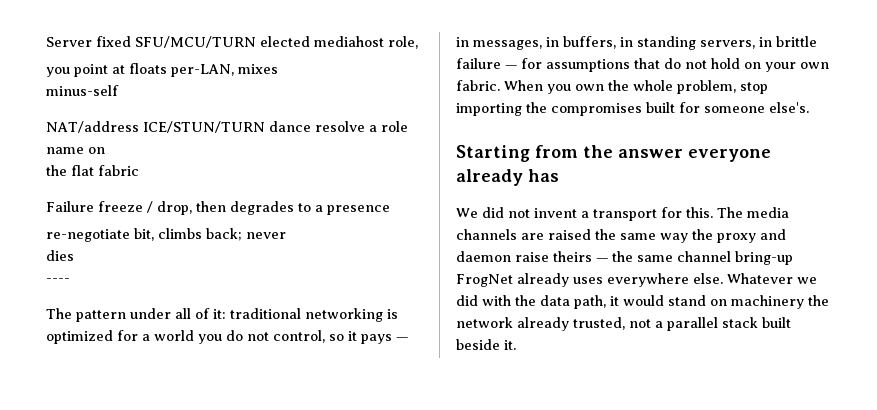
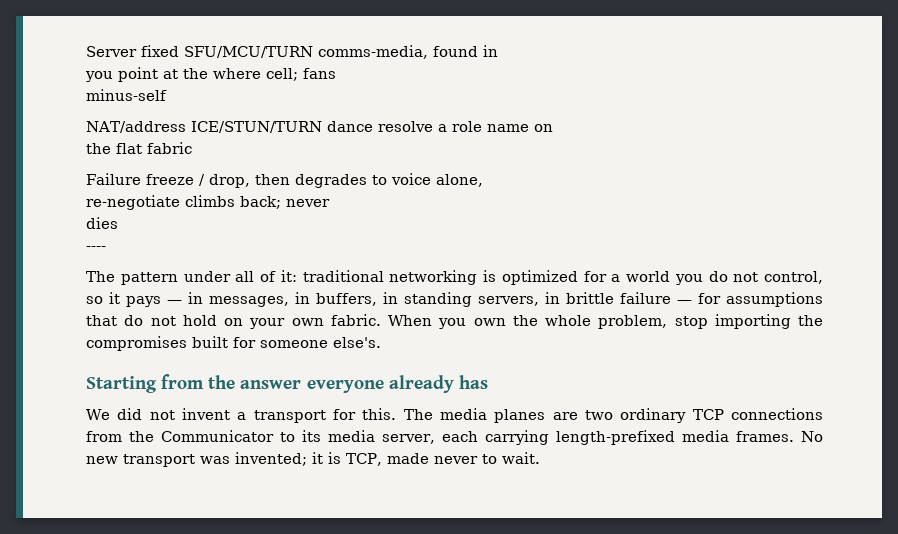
- Server fixed SFU/MCU/TURN elected mediahost role,
+ Server fixed SFU/MCU/TURN comms-media, found in
- you point at floats per-LAN, mixes
+ you point at the where cell; fans
- Failure freeze / drop, then degrades to a presence
+ Failure freeze / drop, then degrades to voice alone,
- re-negotiate bit, climbs back; never
+ re-negotiate climbs back; never
- The media channels are raised the same way the proxy and daemon raise theirs — the same channel bring-up FrogNet already uses everywhere else. Whatever we did with the data path, it would stand on machinery the network already trusted, not a parallel stack built beside it.
+ The media planes are two ordinary TCP connections from the Communicator to its media server, each carrying length-prefixed media frames. No new transport was invented; it is TCP, made never to wait.

